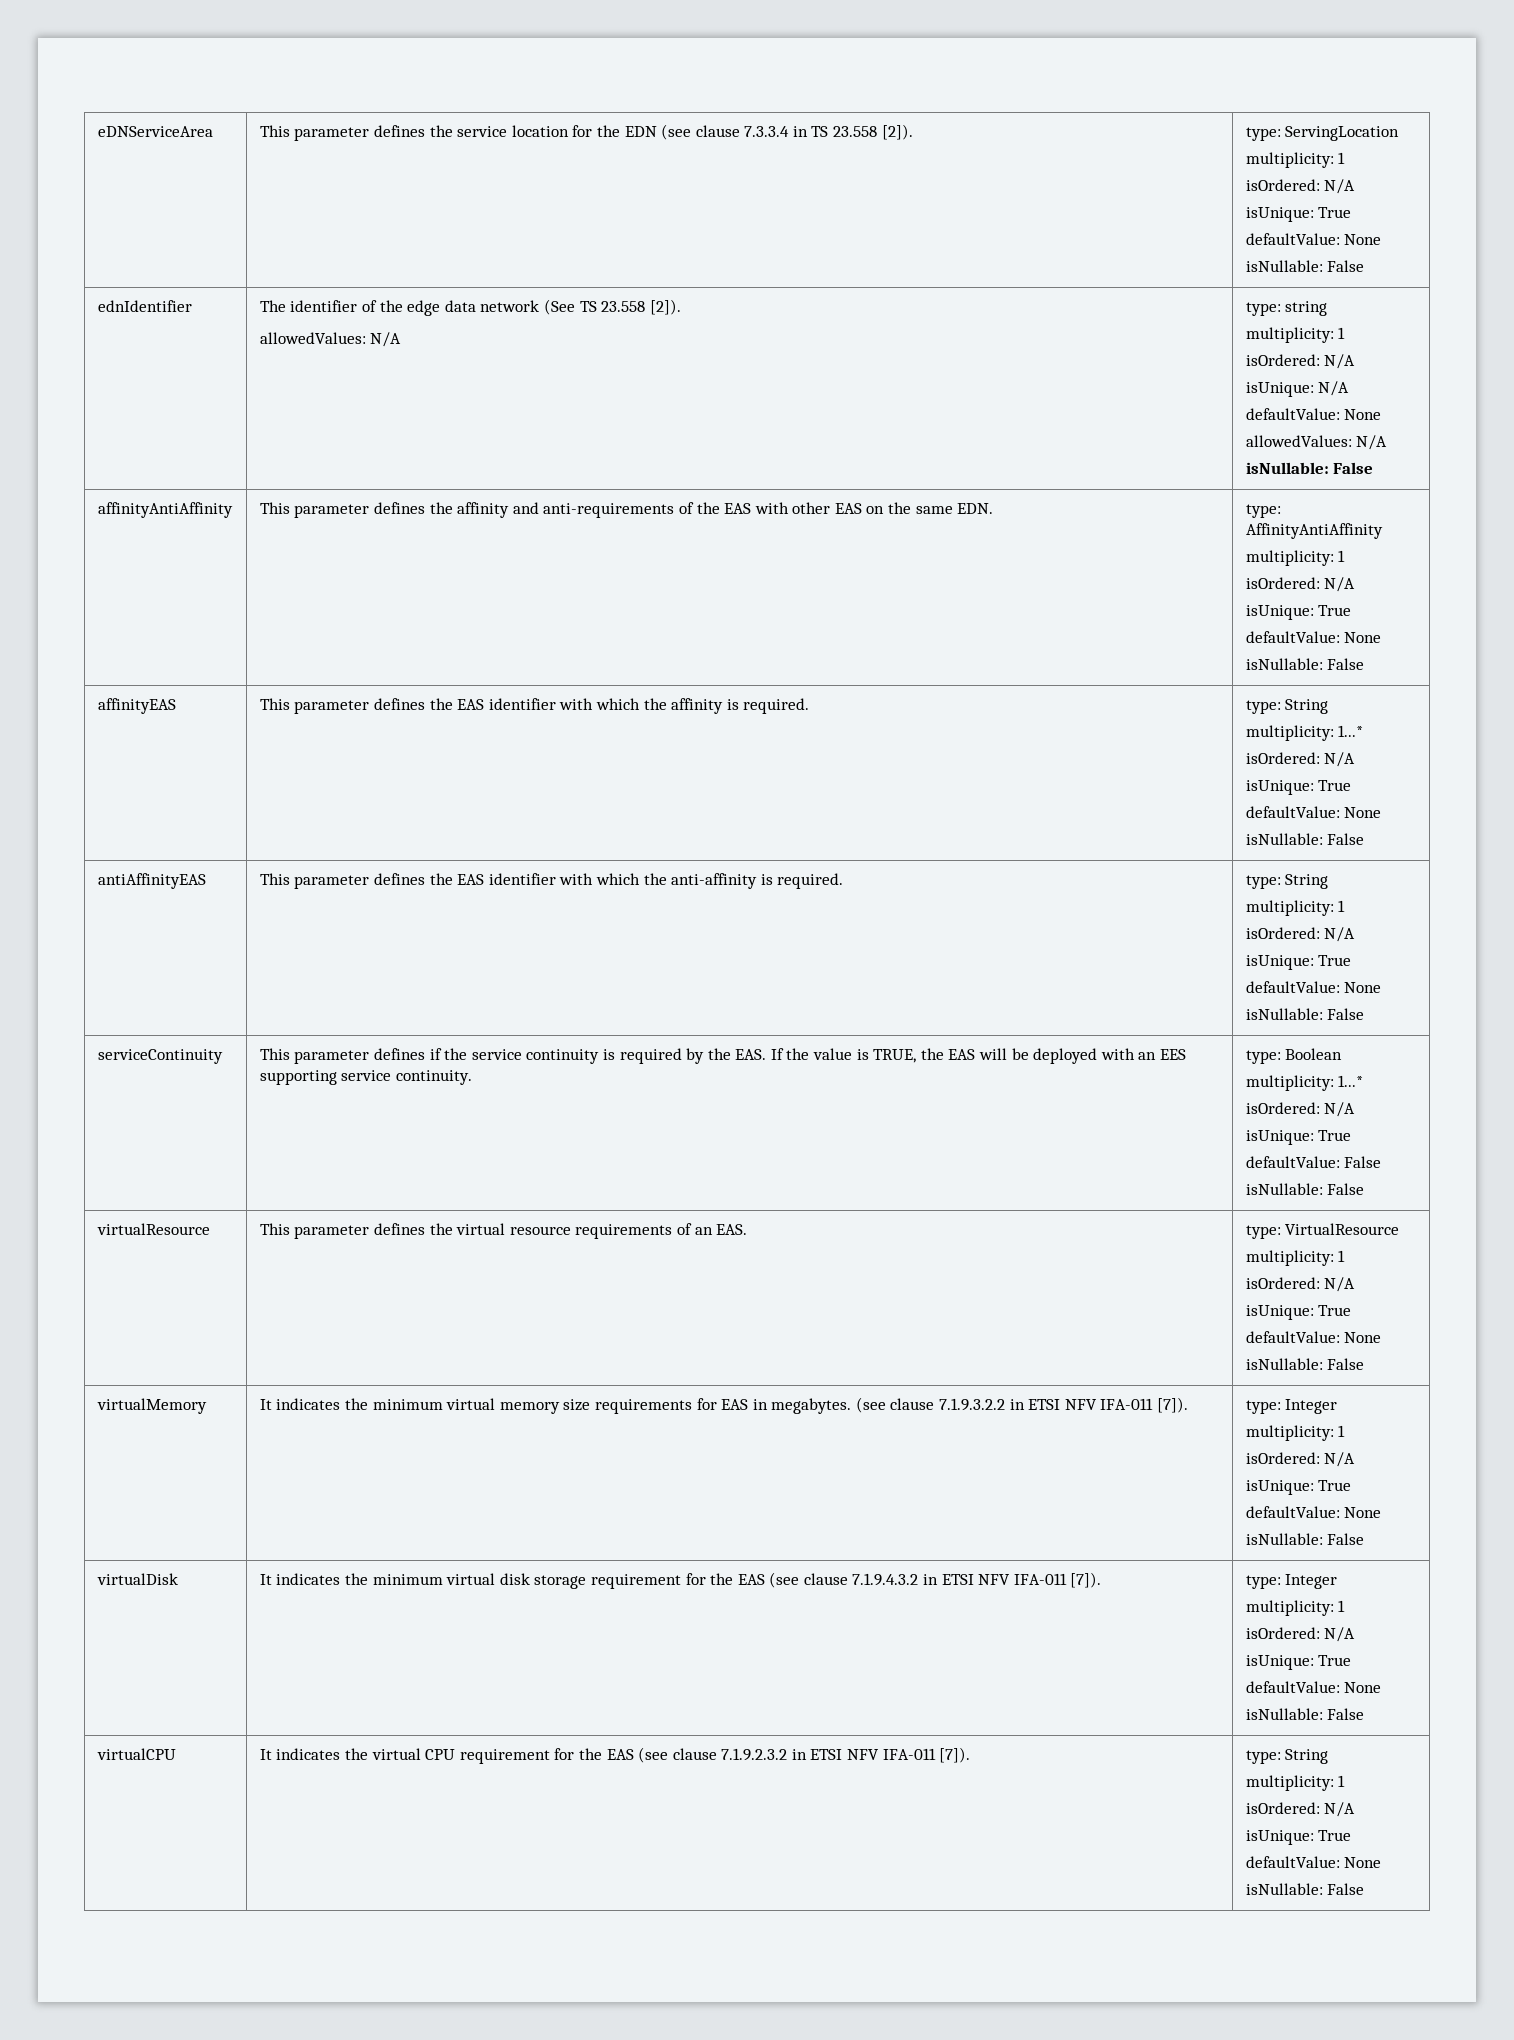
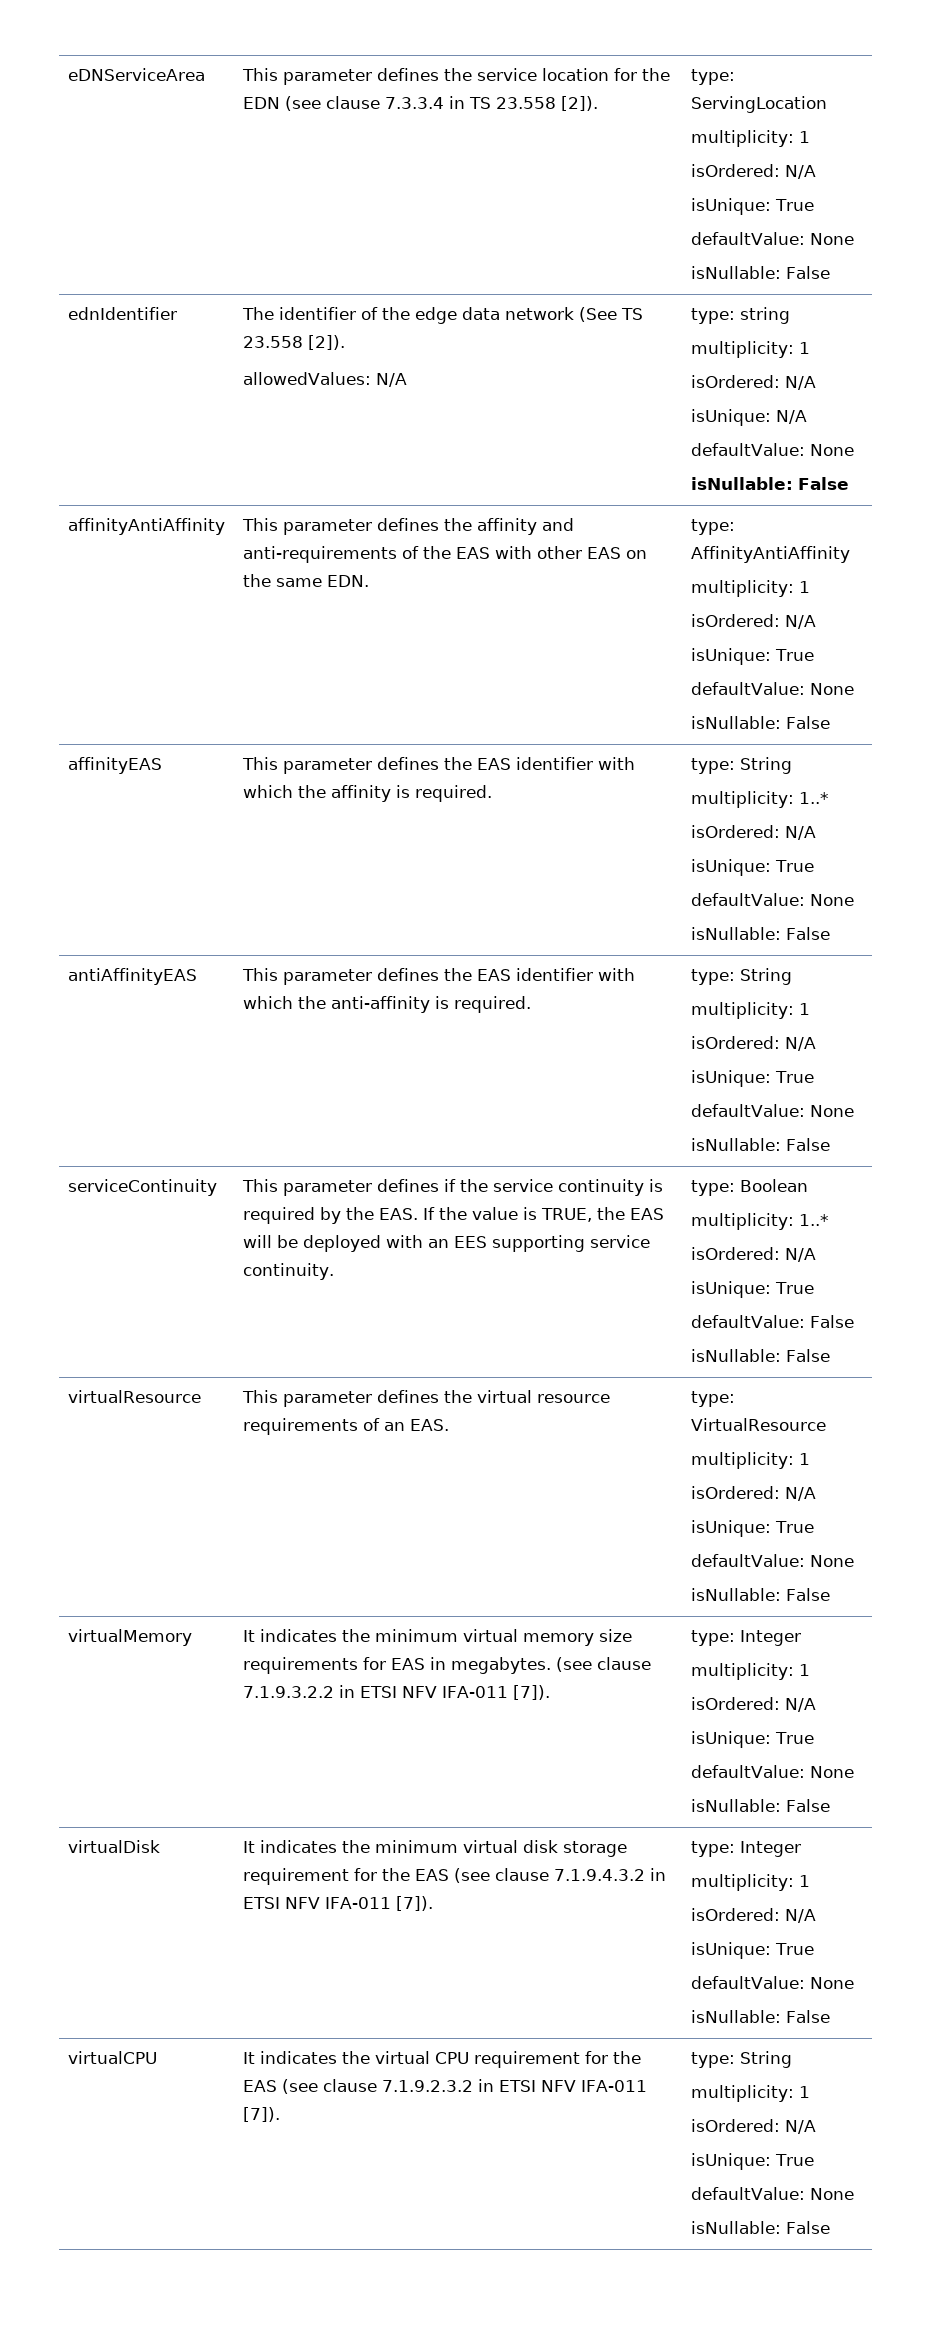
  ednIdentifier | The identifier of the edge data network (See TS 23.558 [2]).
  allowedValues: N/A | type: string
  multiplicity: 1
  isOrdered: N/A
  isUnique: N/A
  defaultValue: None
- allowedValues: N/A
  affinityEAS | This parameter defines the EAS identifier with which the affinity is required. | type: String
- multiplicity: 1...*
+ multiplicity: 1..*
  type: Boolean
- multiplicity: 1...*
+ multiplicity: 1..*

